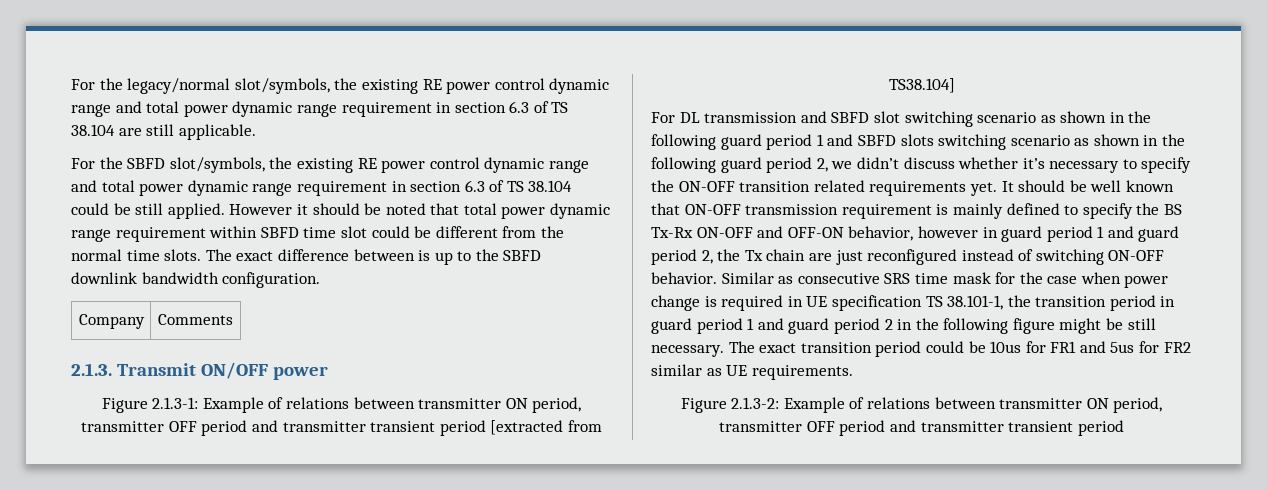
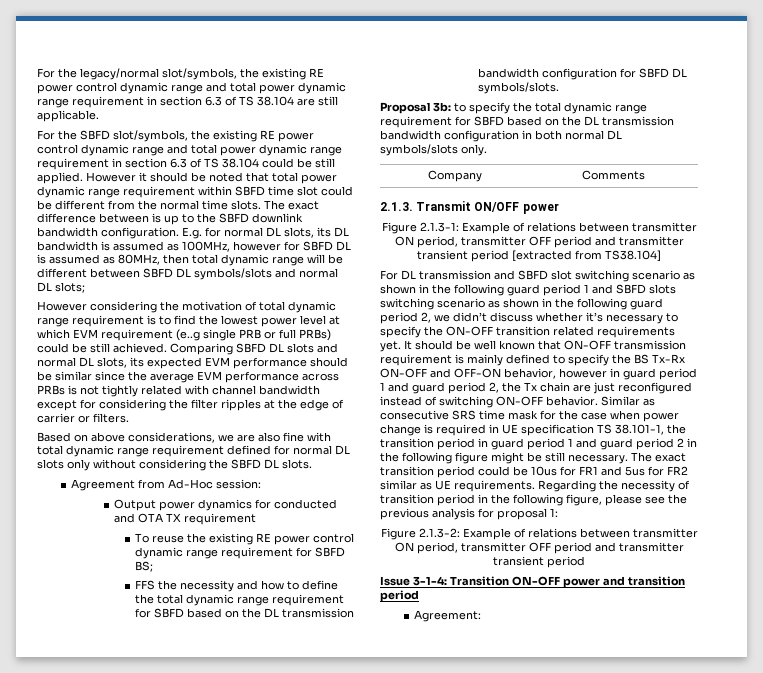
+ E.g. for normal DL slots, its DL bandwidth is assumed as 100MHz, however for SBFD DL is assumed as 80MHz, then total dynamic range will be different between SBFD DL symbols/slots and normal DL slots;
+ However considering the motivation of total dynamic range requirement is to find the lowest power level at which EVM requirement (e..g single PRB or full PRBs) could be still achieved. Comparing SBFD DL slots and normal DL slots, its expected EVM performance should be similar since the average EVM performance across PRBs is not tightly related with channel bandwidth except for considering the filter ripples at the edge of carrier or filters.
+ Based on above considerations, we are also fine with total dynamic range requirement defined for normal DL slots only without considering the SBFD DL slots.
+ Agreement from Ad-Hoc session:
+ Output power dynamics for conducted and OTA TX requirement
+ To reuse the existing RE power control dynamic range requirement for SBFD BS;
+ FFS the necessity and how to define the total dynamic range requirement for SBFD based on the DL transmission bandwidth configuration for SBFD DL symbols/slots.
+ Proposal 3b: to specify the total dynamic range requirement for SBFD based on the DL transmission bandwidth configuration in both normal DL symbols/slots only.
+ Regarding the necessity of transition period in the following figure, please see the previous analysis for proposal 1:
+ Issue 3-1-4: Transition ON-OFF power and transition period
+ Agreement:

